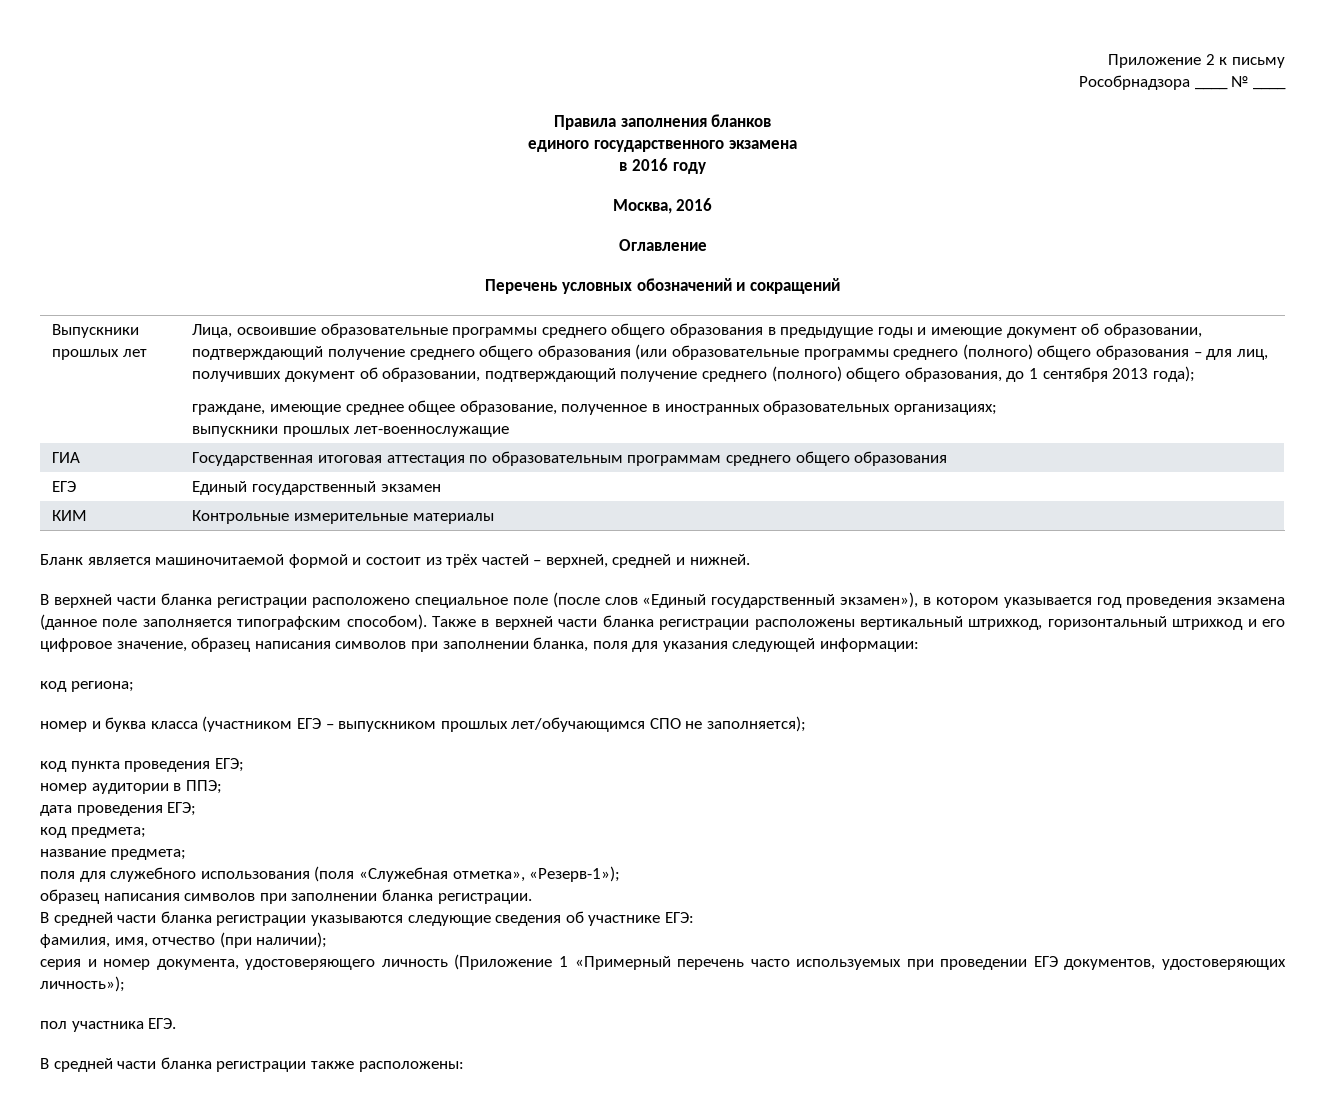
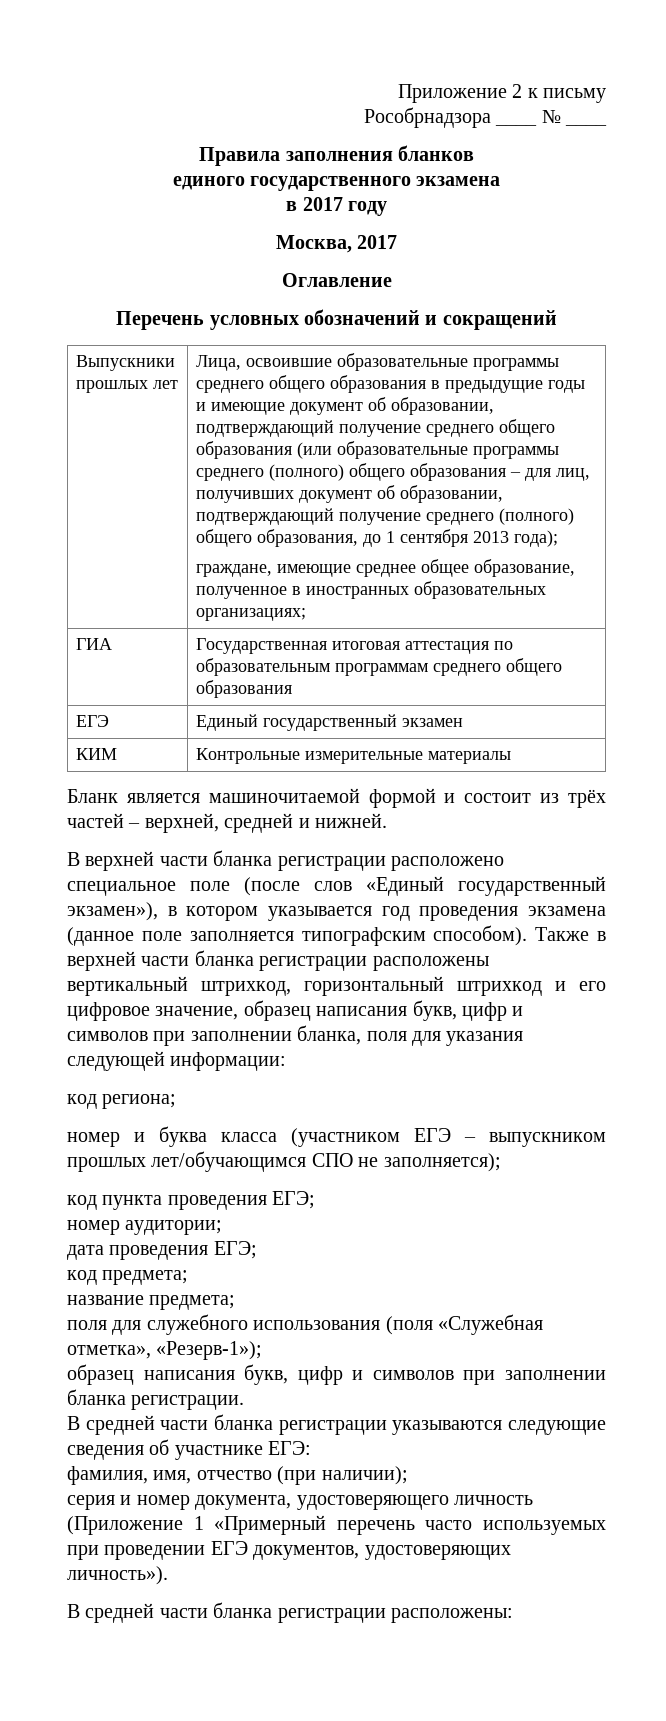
- в 2016 году
+ в 2017 году
- Москва, 2016
+ Москва, 2017
- выпускники прошлых лет-военнослужащие
- Также в верхней части бланка регистрации расположены вертикальный штрихкод, горизонтальный штрихкод и его цифровое значение, образец написания символов при заполнении бланка, поля для указания следующей информации:
+ Также в верхней части бланка регистрации расположены вертикальный штрихкод, горизонтальный штрихкод и его цифровое значение, образец написания букв, цифр и символов при заполнении бланка, поля для указания следующей информации:
- номер аудитории в ППЭ;
+ номер аудитории;
- образец написания символов при заполнении бланка регистрации.
+ образец написания букв, цифр и символов при заполнении бланка регистрации.
- серия и номер документа, удостоверяющего личность (Приложение 1 «Примерный перечень часто используемых при проведении ЕГЭ документов, удостоверяющих личность»);
- пол участника ЕГЭ.
- В средней части бланка регистрации также расположены:
+ серия и номер документа, удостоверяющего личность (Приложение 1 «Примерный перечень часто используемых при проведении ЕГЭ документов, удостоверяющих личность»).
+ В средней части бланка регистрации расположены:

